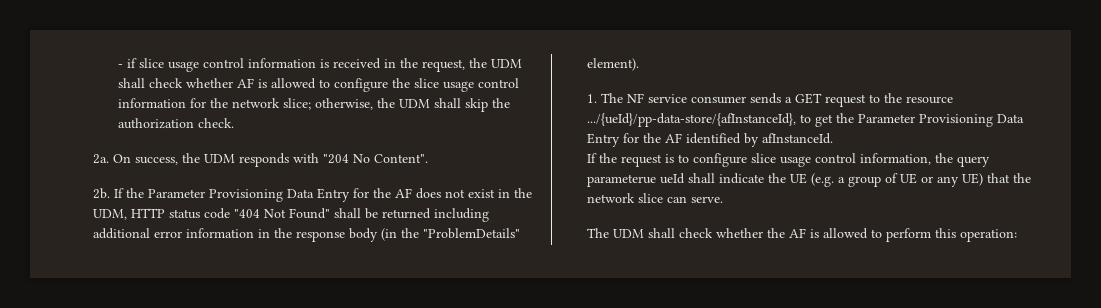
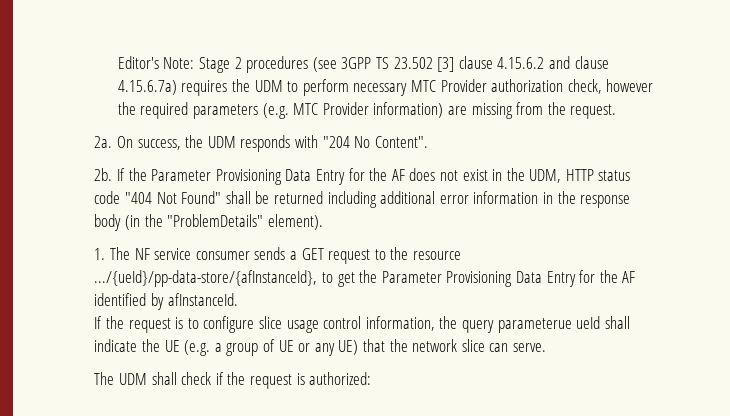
- - if slice usage control information is received in the request, the UDM shall check whether AF is allowed to configure the slice usage control information for the network slice; otherwise, the UDM shall skip the authorization check.
+ Editor's Note: Stage 2 procedures (see 3GPP TS 23.502 [3] clause 4.15.6.2 and clause 4.15.6.7a) requires the UDM to perform necessary MTC Provider authorization check, however the required parameters (e.g. MTC Provider information) are missing from the request.
- The UDM shall check whether the AF is allowed to perform this operation:
+ The UDM shall check if the request is authorized:

